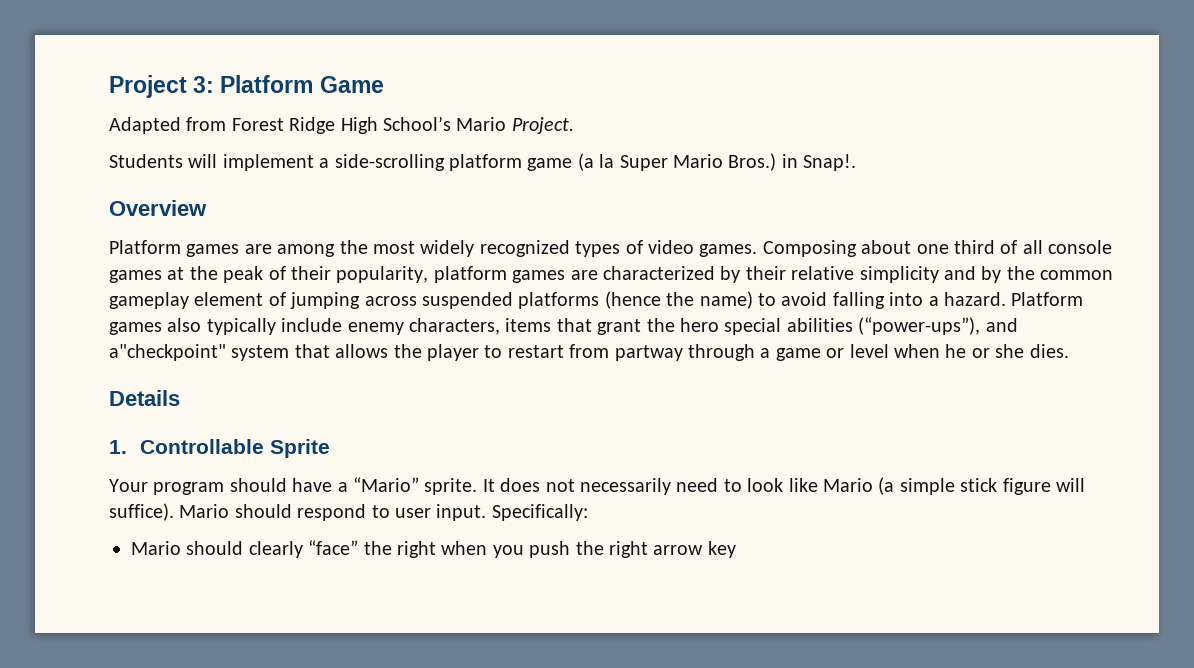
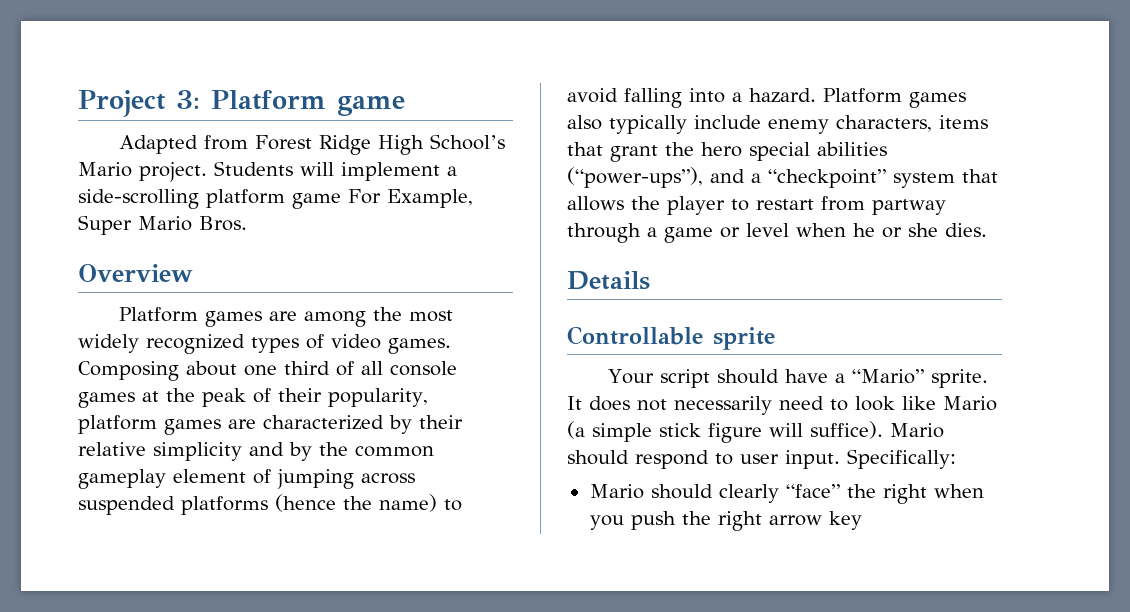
- Project 3: Platform Game
+ Project 3: Platform game
- Adapted from Forest Ridge High School’s Mario Project.
- Students will implement a side-scrolling platform game (a la Super Mario Bros.) in Snap!.
+ Adapted from Forest Ridge High School’s Mario project. Students will implement a side-scrolling platform game For Example, Super Mario Bros.
- Platform games also typically include enemy characters, items that grant the hero special abilities (“power-ups”), and a"checkpoint" system that allows the player to restart from partway through a game or level when he or she dies.
+ Platform games also typically include enemy characters, items that grant the hero special abilities (“power-ups”), and a “checkpoint” system that allows the player to restart from partway through a game or level when he or she dies.
- 1. Controllable Sprite
+ Controllable sprite
- Your program should have a “Mario” sprite.
+ Your script should have a “Mario” sprite.

